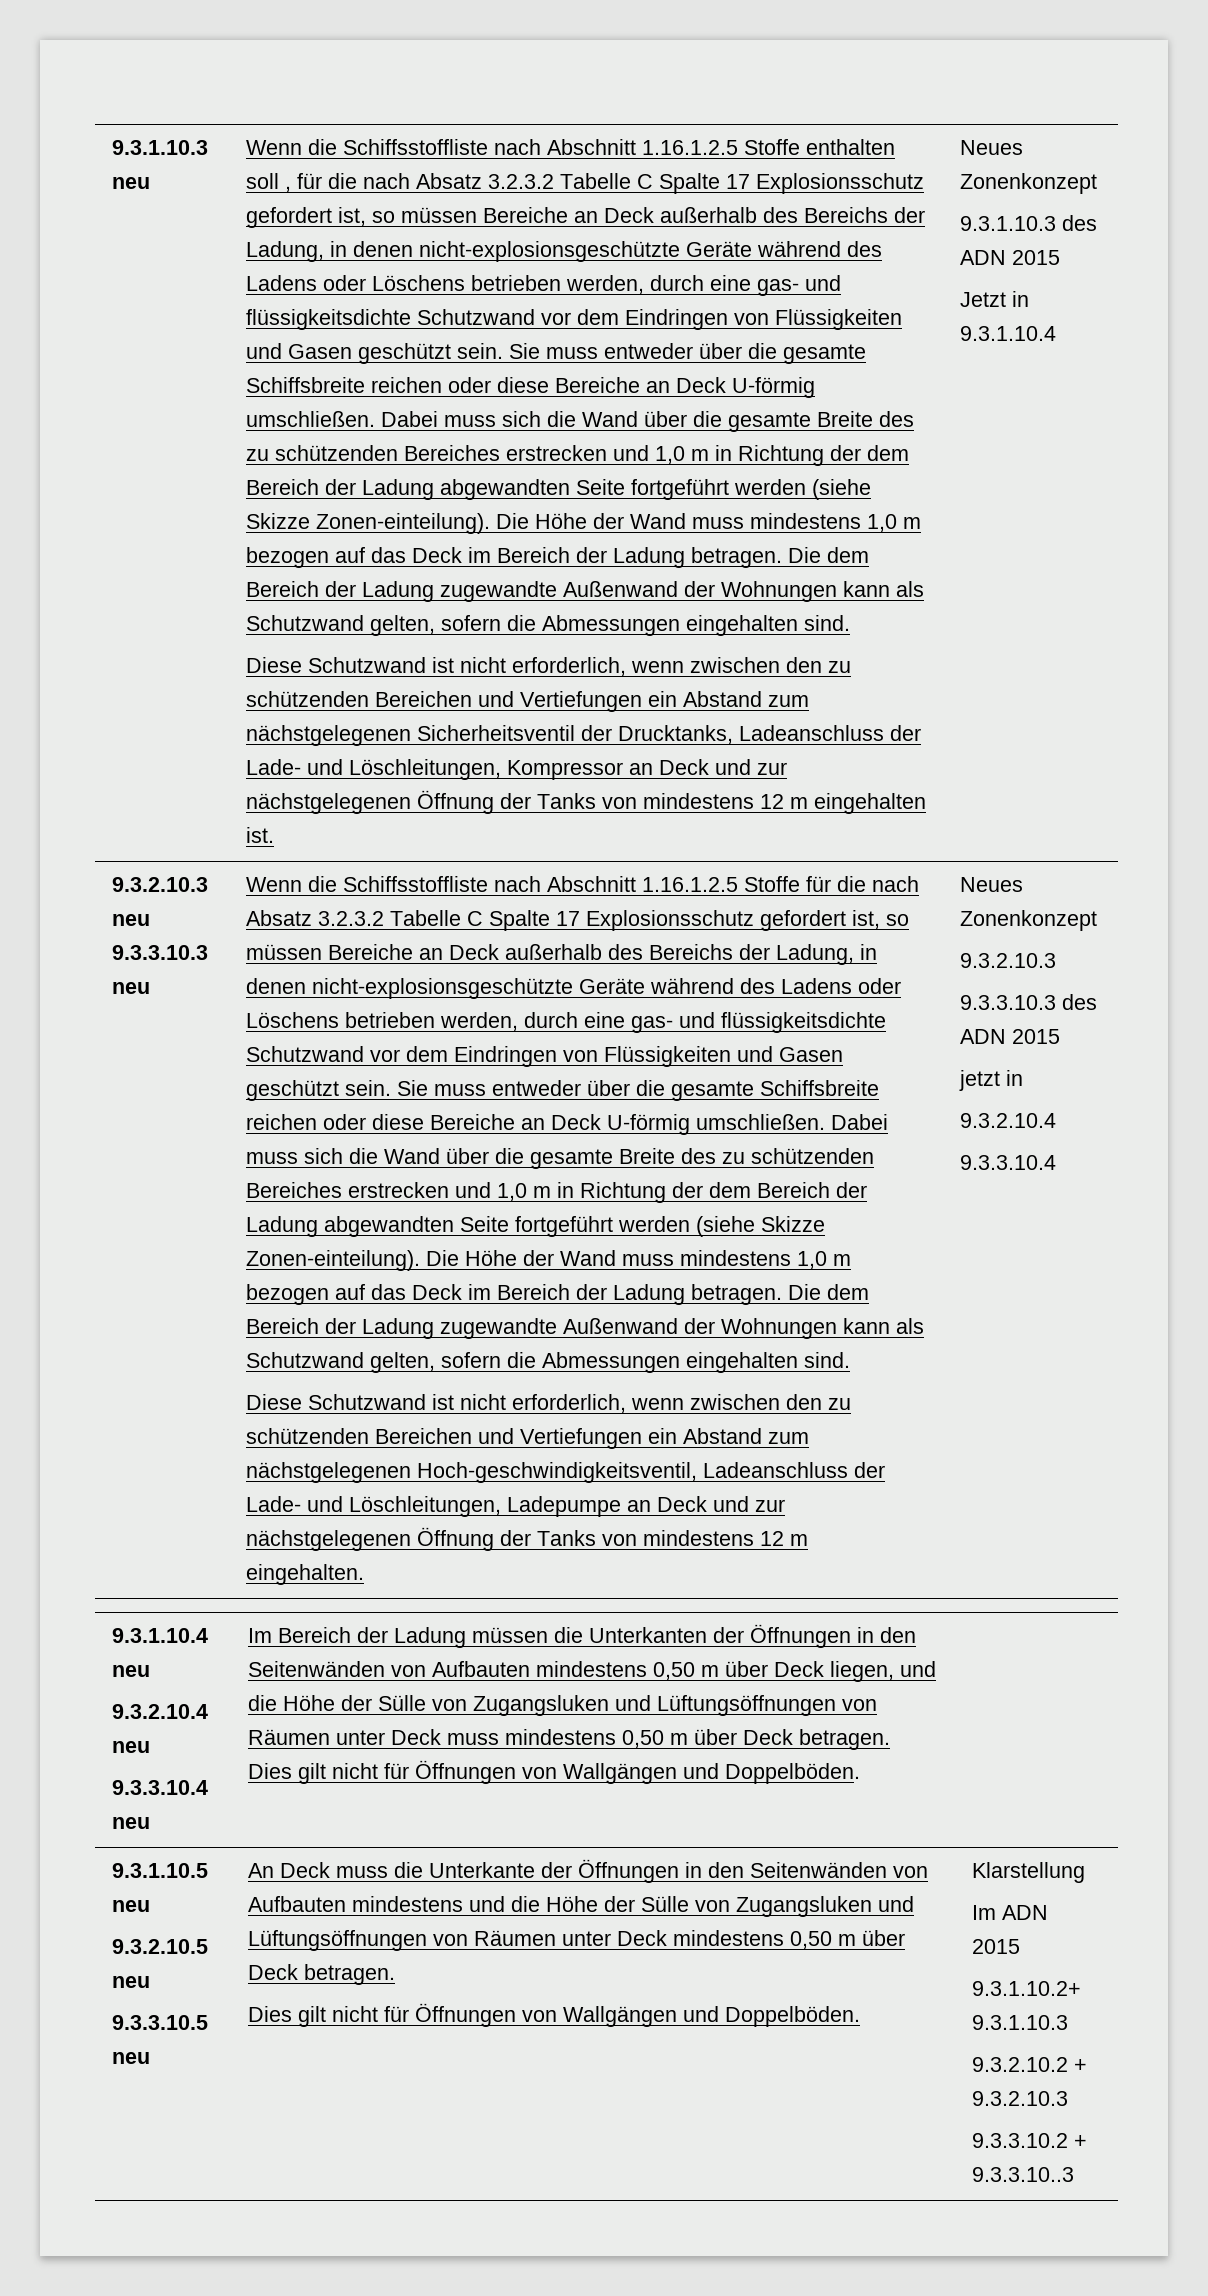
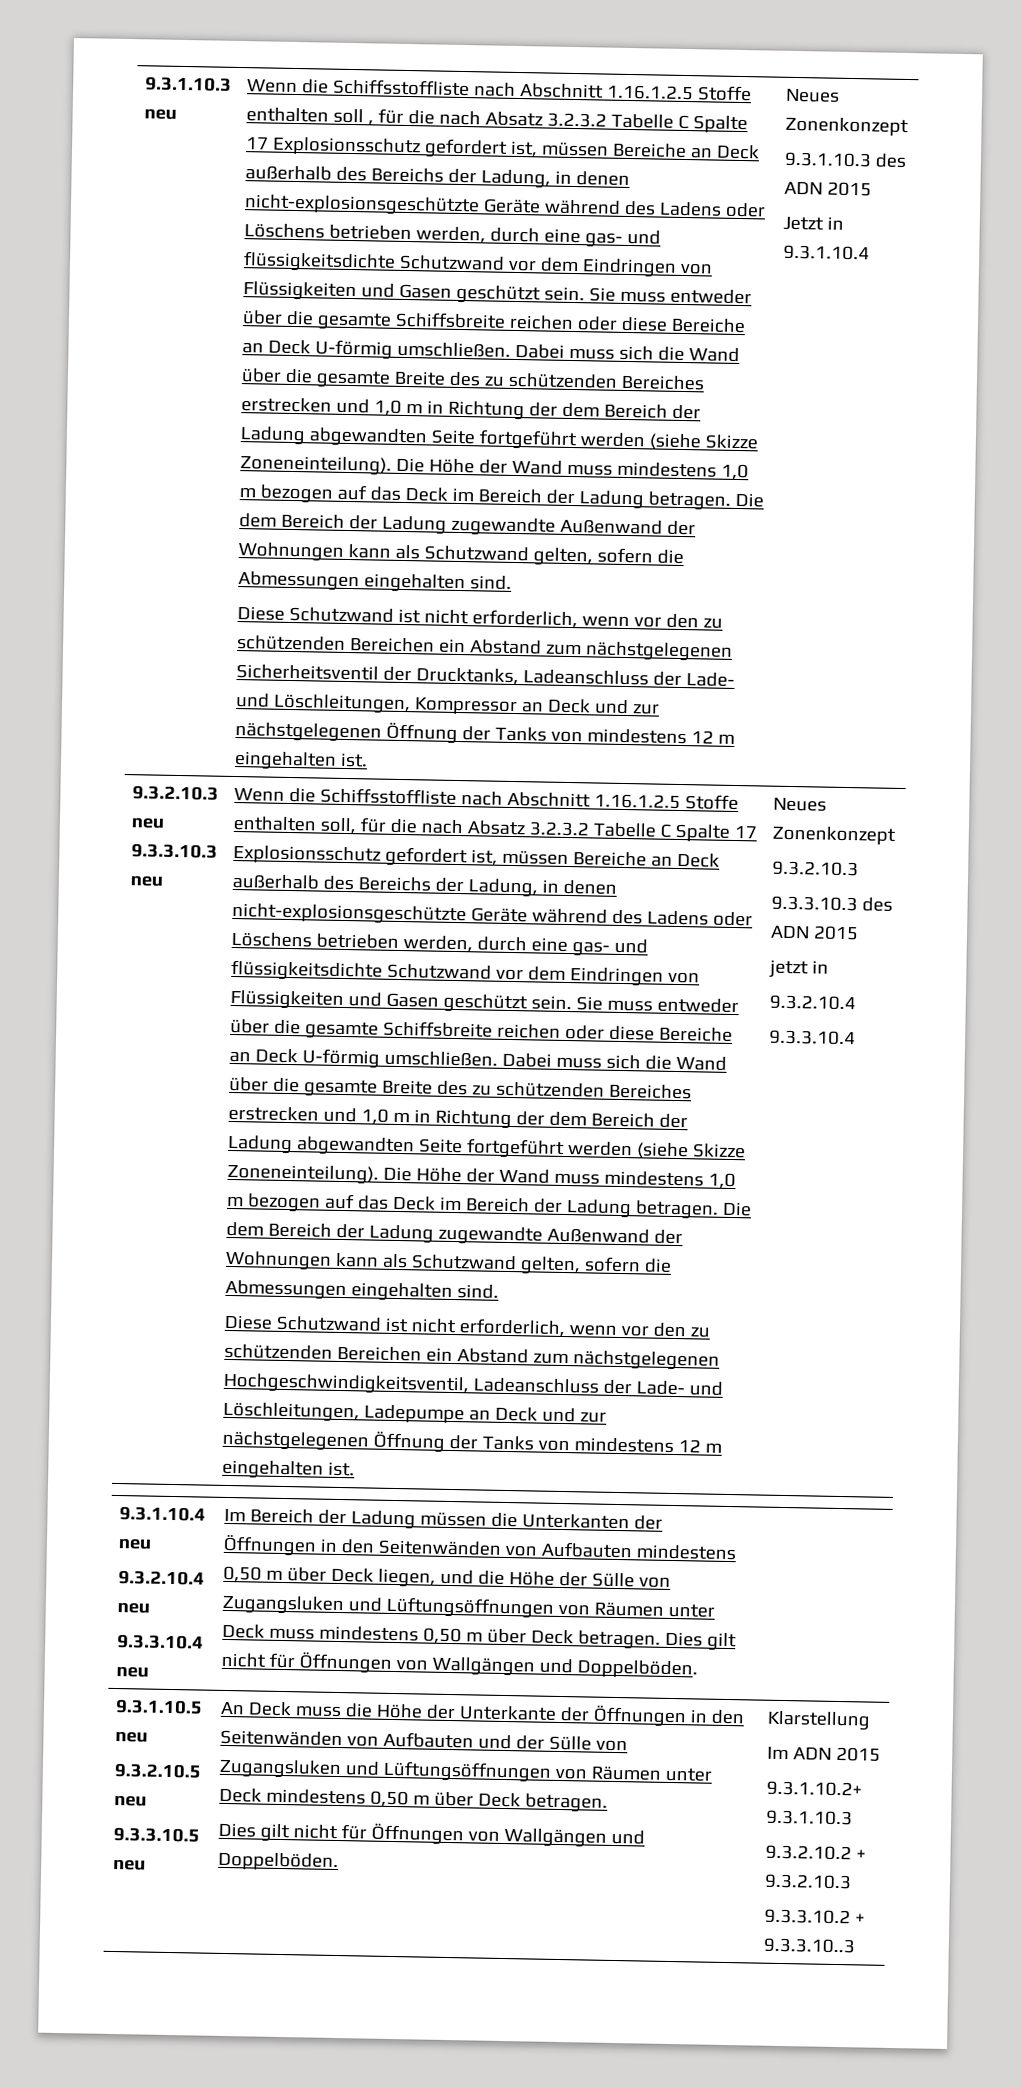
- Wenn die Schiffsstoffliste nach Abschnitt 1.16.1.2.5 Stoffe enthalten soll , für die nach Absatz 3.2.3.2 Tabelle C Spalte 17 Explosionsschutz gefordert ist, so müssen Bereiche an Deck außerhalb des Bereichs der Ladung, in denen nicht-explosionsgeschützte Geräte während des Ladens oder Löschens betrieben werden, durch eine gas- und flüssigkeitsdichte Schutzwand vor dem Eindringen von Flüssigkeiten und Gasen geschützt sein. Sie muss entweder über die gesamte Schiffsbreite reichen oder diese Bereiche an Deck U-förmig umschließen. Dabei muss sich die Wand über die gesamte Breite des zu schützenden Bereiches erstrecken und 1,0 m in Richtung der dem Bereich der Ladung abgewandten Seite fortgeführt werden (siehe Skizze Zonen-einteilung).
+ Wenn die Schiffsstoffliste nach Abschnitt 1.16.1.2.5 Stoffe enthalten soll , für die nach Absatz 3.2.3.2 Tabelle C Spalte 17 Explosionsschutz gefordert ist, müssen Bereiche an Deck außerhalb des Bereichs der Ladung, in denen nicht-explosionsgeschützte Geräte während des Ladens oder Löschens betrieben werden, durch eine gas- und flüssigkeitsdichte Schutzwand vor dem Eindringen von Flüssigkeiten und Gasen geschützt sein. Sie muss entweder über die gesamte Schiffsbreite reichen oder diese Bereiche an Deck U-förmig umschließen. Dabei muss sich die Wand über die gesamte Breite des zu schützenden Bereiches erstrecken und 1,0 m in Richtung der dem Bereich der Ladung abgewandten Seite fortgeführt werden (siehe Skizze Zoneneinteilung).
- Diese Schutzwand ist nicht erforderlich, wenn zwischen den zu schützenden Bereichen und Vertiefungen ein Abstand zum nächstgelegenen Sicherheitsventil der Drucktanks, Ladeanschluss der Lade- und Löschleitungen, Kompressor an Deck und zur nächstgelegenen Öffnung der Tanks von mindestens 12 m eingehalten ist.
+ Diese Schutzwand ist nicht erforderlich, wenn vor den zu schützenden Bereichen ein Abstand zum nächstgelegenen Sicherheitsventil der Drucktanks, Ladeanschluss der Lade- und Löschleitungen, Kompressor an Deck und zur nächstgelegenen Öffnung der Tanks von mindestens 12 m eingehalten ist.
- Wenn die Schiffsstoffliste nach Abschnitt 1.16.1.2.5 Stoffe für die nach Absatz 3.2.3.2 Tabelle C Spalte 17 Explosionsschutz gefordert ist, so müssen Bereiche an Deck außerhalb des Bereichs der Ladung, in denen nicht-explosionsgeschützte Geräte während des Ladens oder Löschens betrieben werden, durch eine gas- und flüssigkeitsdichte Schutzwand vor dem Eindringen von Flüssigkeiten und Gasen geschützt sein. Sie muss entweder über die gesamte Schiffsbreite reichen oder diese Bereiche an Deck U-förmig umschließen. Dabei muss sich die Wand über die gesamte Breite des zu schützenden Bereiches erstrecken und 1,0 m in Richtung der dem Bereich der Ladung abgewandten Seite fortgeführt werden (siehe Skizze Zonen-einteilung).
+ Wenn die Schiffsstoffliste nach Abschnitt 1.16.1.2.5 Stoffe enthalten soll, für die nach Absatz 3.2.3.2 Tabelle C Spalte 17 Explosionsschutz gefordert ist, müssen Bereiche an Deck außerhalb des Bereichs der Ladung, in denen nicht-explosionsgeschützte Geräte während des Ladens oder Löschens betrieben werden, durch eine gas- und flüssigkeitsdichte Schutzwand vor dem Eindringen von Flüssigkeiten und Gasen geschützt sein. Sie muss entweder über die gesamte Schiffsbreite reichen oder diese Bereiche an Deck U-förmig umschließen. Dabei muss sich die Wand über die gesamte Breite des zu schützenden Bereiches erstrecken und 1,0 m in Richtung der dem Bereich der Ladung abgewandten Seite fortgeführt werden (siehe Skizze Zoneneinteilung).
- Diese Schutzwand ist nicht erforderlich, wenn zwischen den zu schützenden Bereichen und Vertiefungen ein Abstand zum nächstgelegenen Hoch-geschwindigkeitsventil, Ladeanschluss der Lade- und Löschleitungen, Ladepumpe an Deck und zur nächstgelegenen Öffnung der Tanks von mindestens 12 m eingehalten.
+ Diese Schutzwand ist nicht erforderlich, wenn vor den zu schützenden Bereichen ein Abstand zum nächstgelegenen Hochgeschwindigkeitsventil, Ladeanschluss der Lade- und Löschleitungen, Ladepumpe an Deck und zur nächstgelegenen Öffnung der Tanks von mindestens 12 m eingehalten ist.
- An Deck muss die Unterkante der Öffnungen in den Seitenwänden von Aufbauten mindestens und die Höhe der Sülle von Zugangsluken und Lüftungsöffnungen von Räumen unter Deck mindestens 0,50 m über Deck betragen.
+ An Deck muss die Höhe der Unterkante der Öffnungen in den Seitenwänden von Aufbauten und der Sülle von Zugangsluken und Lüftungsöffnungen von Räumen unter Deck mindestens 0,50 m über Deck betragen.

